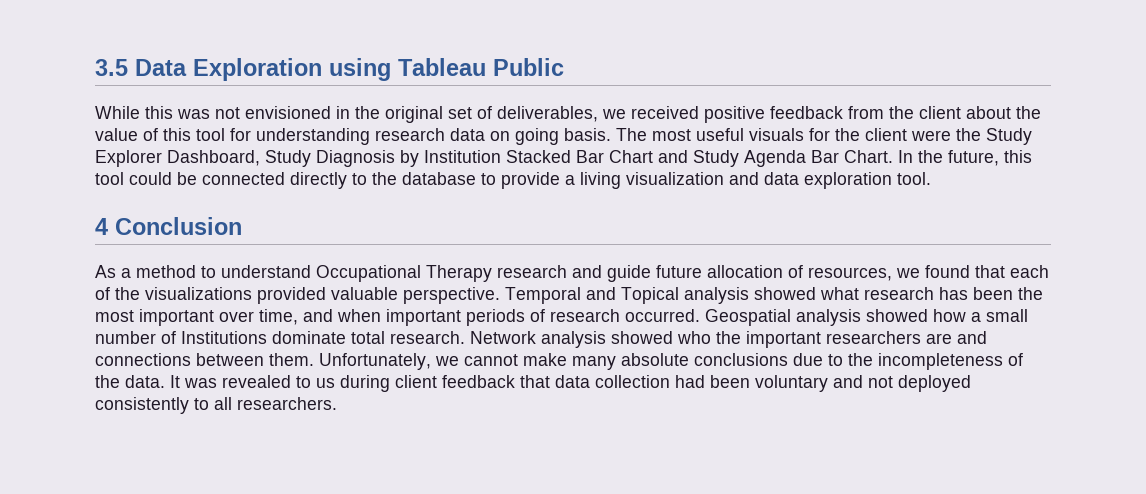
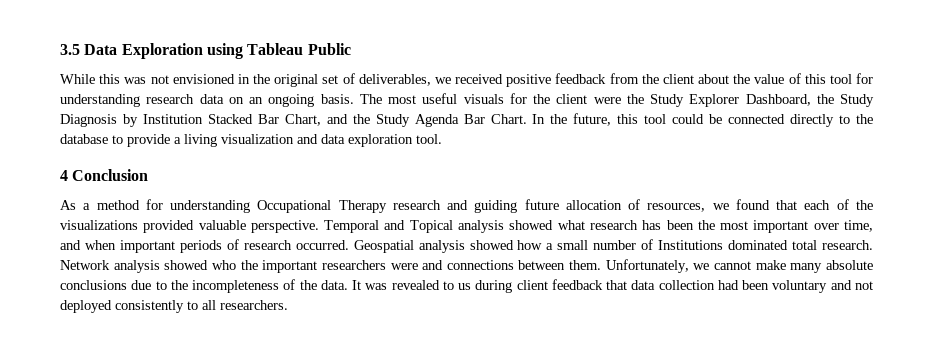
- While this was not envisioned in the original set of deliverables, we received positive feedback from the client about the value of this tool for understanding research data on going basis.
+ While this was not envisioned in the original set of deliverables, we received positive feedback from the client about the value of this tool for understanding research data on an ongoing basis.
- The most useful visuals for the client were the Study Explorer Dashboard, Study Diagnosis by Institution Stacked Bar Chart and Study Agenda Bar Chart.
+ The most useful visuals for the client were the Study Explorer Dashboard, the Study Diagnosis by Institution Stacked Bar Chart, and the Study Agenda Bar Chart.
- As a method to understand Occupational Therapy research and guide future allocation of resources, we found that each of the visualizations provided valuable perspective.
+ As a method for understanding Occupational Therapy research and guiding future allocation of resources, we found that each of the visualizations provided valuable perspective.
- Geospatial analysis showed how a small number of Institutions dominate total research.
+ Geospatial analysis showed how a small number of Institutions dominated total research.
- Network analysis showed who the important researchers are and connections between them.
+ Network analysis showed who the important researchers were and connections between them.

